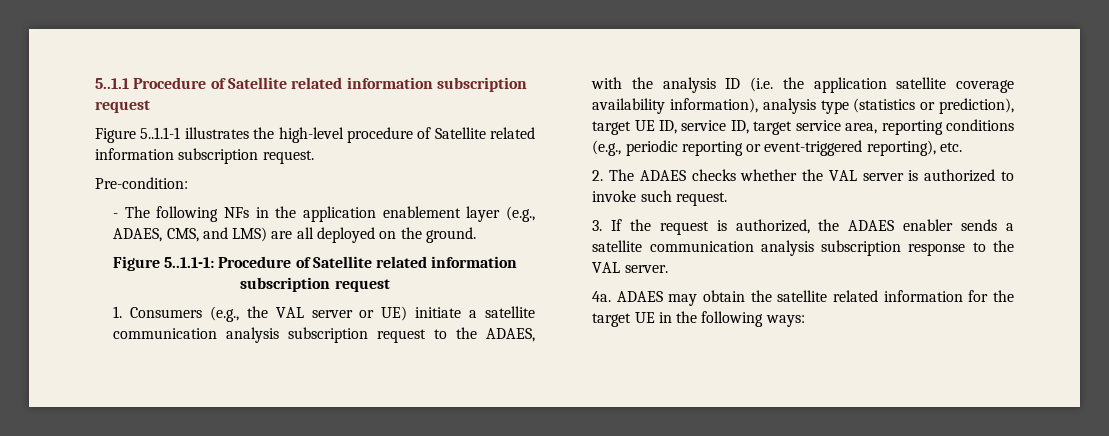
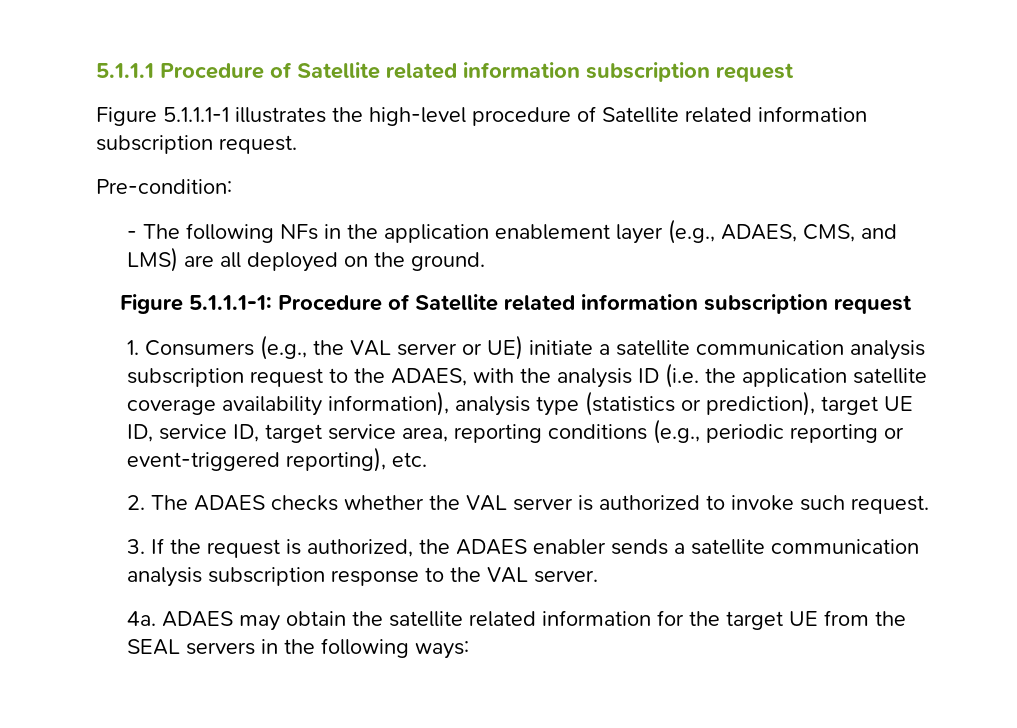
- 5..1.1 Procedure of Satellite related information subscription request
+ 5.1.1.1 Procedure of Satellite related information subscription request
- Figure 5..1.1-1 illustrates the high-level procedure of Satellite related information subscription request.
+ Figure 5.1.1.1-1 illustrates the high-level procedure of Satellite related information subscription request.
- Figure 5..1.1-1: Procedure of Satellite related information subscription request
+ Figure 5.1.1.1-1: Procedure of Satellite related information subscription request
- ADAES may obtain the satellite related information for the target UE in the following ways:
+ ADAES may obtain the satellite related information for the target UE from the SEAL servers in the following ways:

